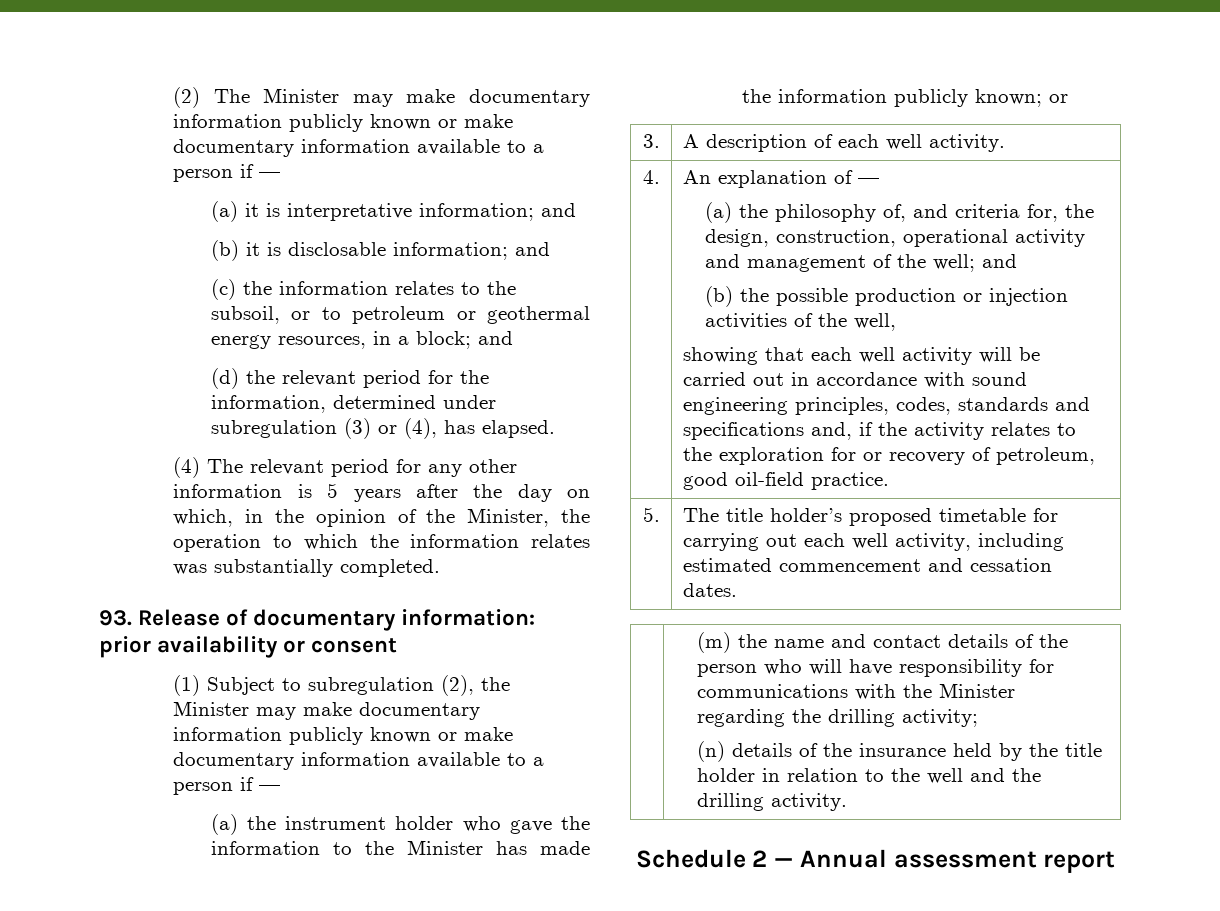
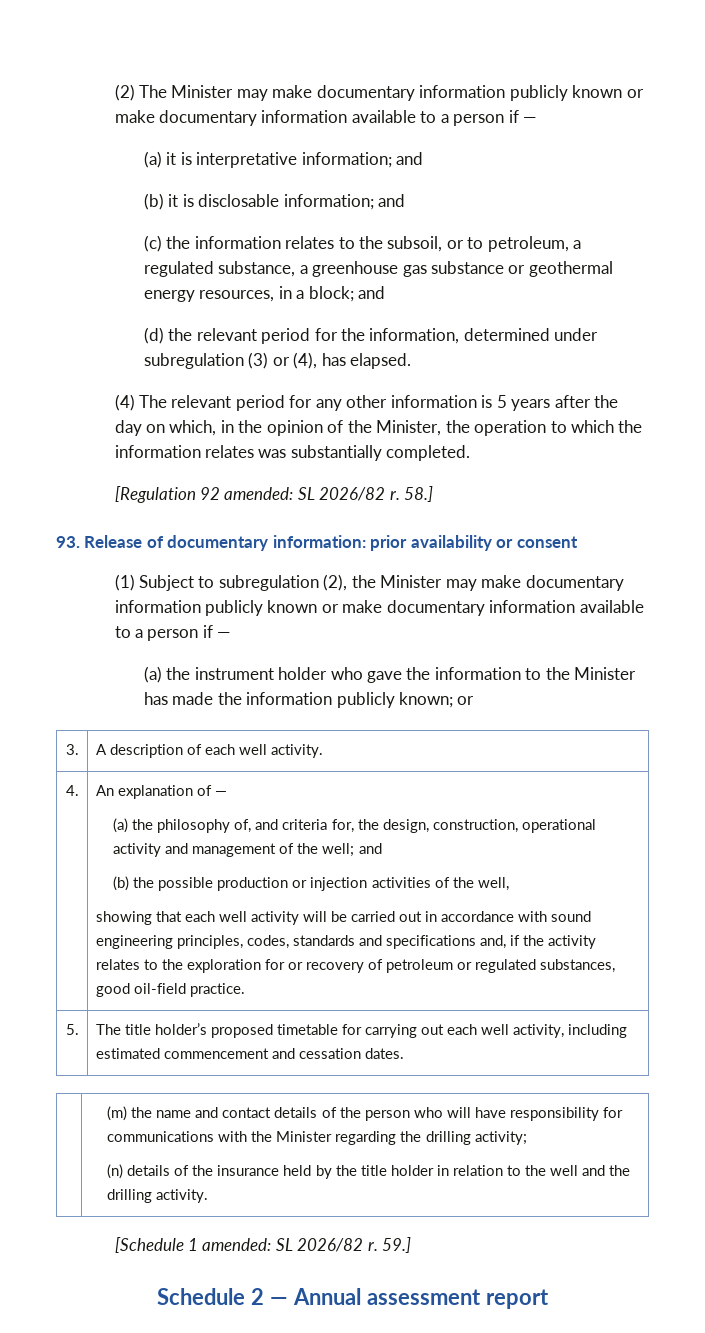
- (c) the information relates to the subsoil, or to petroleum or geothermal energy resources, in a block; and
+ (c) the information relates to the subsoil, or to petroleum, a regulated substance, a greenhouse gas substance or geothermal energy resources, in a block; and
+ [Regulation 92 amended: SL 2026/82 r. 58.]
- showing that each well activity will be carried out in accordance with sound engineering principles, codes, standards and specifications and, if the activity relates to the exploration for or recovery of petroleum, good oil-field practice.
+ showing that each well activity will be carried out in accordance with sound engineering principles, codes, standards and specifications and, if the activity relates to the exploration for or recovery of petroleum or regulated substances, good oil-field practice.
+ [Schedule 1 amended: SL 2026/82 r. 59.]

